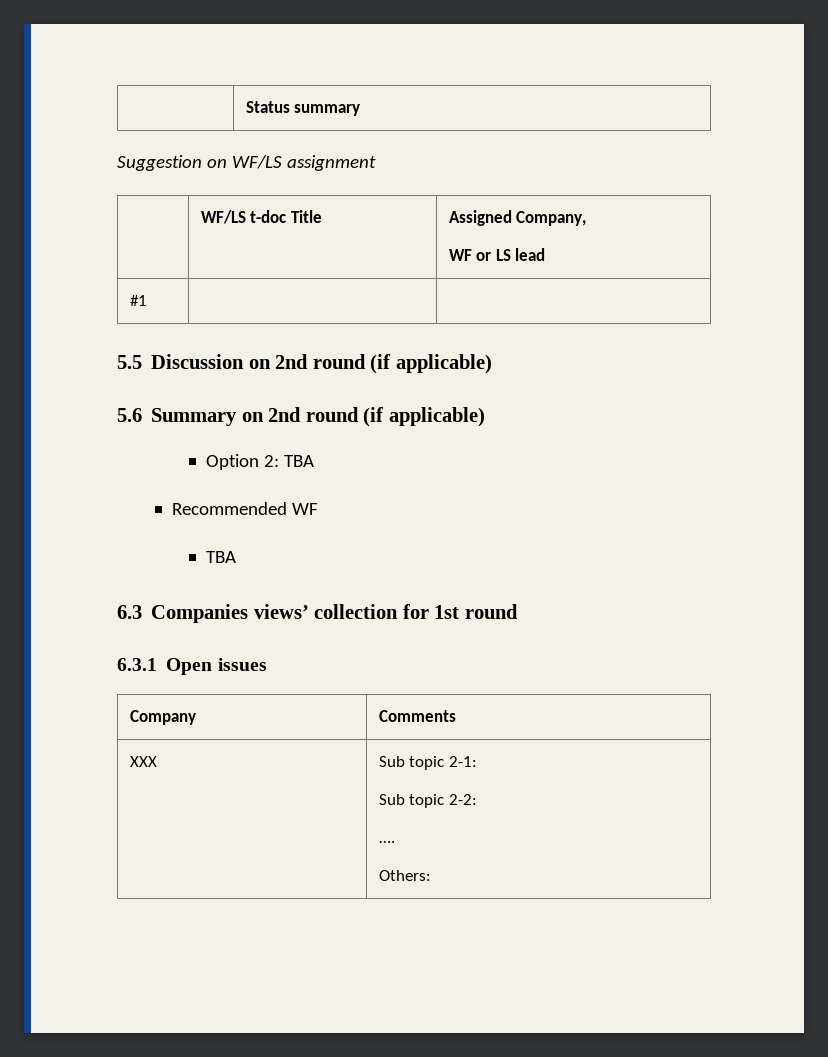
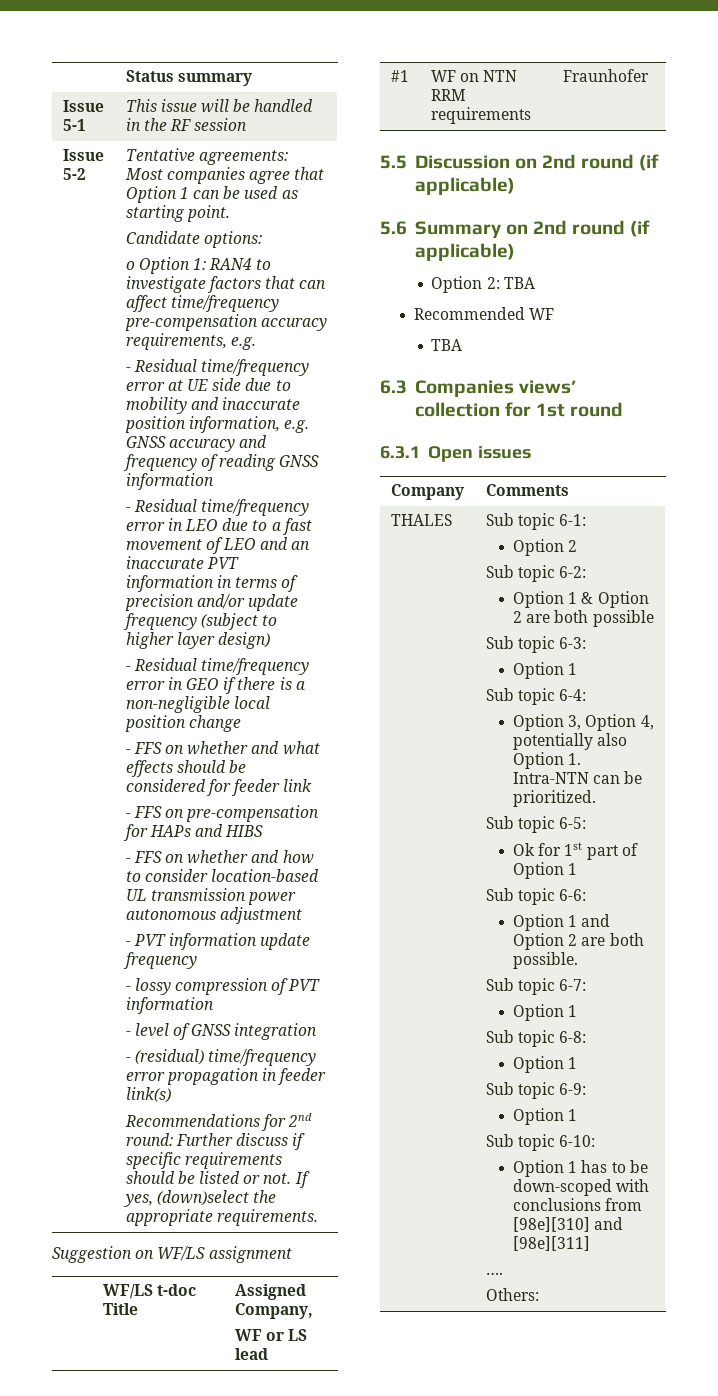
+ Issue 5-1 | This issue will be handled in the RF session
+ Issue 5-2 | Tentative agreements: Most companies agree that Option 1 can be used as starting point.
+ Candidate options:
+ o Option 1: RAN4 to investigate factors that can affect time/frequency pre-compensation accuracy requirements, e.g.
+ - Residual time/frequency error at UE side due to mobility and inaccurate position information, e.g. GNSS accuracy and frequency of reading GNSS information
+ - Residual time/frequency error in LEO due to a fast movement of LEO and an inaccurate PVT information in terms of precision and/or update frequency (subject to higher layer design)
+ - Residual time/frequency error in GEO if there is a non-negligible local position change
+ - FFS on whether and what effects should be considered for feeder link
+ - FFS on pre-compensation for HAPs and HIBS
+ - FFS on whether and how to consider location-based UL transmission power autonomous adjustment
+ - PVT information update frequency
+ - lossy compression of PVT information
+ - level of GNSS integration
+ - (residual) time/frequency error propagation in feeder link(s)
+ Recommendations for 2nd round: Further discuss if specific requirements should be listed or not. If yes, (down)select the appropriate requirements.
- #1 | |
+ #1 | WF on NTN RRM requirements | Fraunhofer
- XXX | Sub topic 2-1:
- Sub topic 2-2:
+ THALES | Sub topic 6-1:
+ Option 2
+ Sub topic 6-2:
+ Option 1 & Option 2 are both possible
+ Sub topic 6-3:
+ Option 1
+ Sub topic 6-4:
+ Option 3, Option 4, potentially also Option 1. Intra-NTN can be prioritized.
+ Sub topic 6-5:
+ Ok for 1st part of Option 1
+ Sub topic 6-6:
+ Option 1 and Option 2 are both possible.
+ Sub topic 6-7:
+ Option 1
+ Sub topic 6-8:
+ Option 1
+ Sub topic 6-9:
+ Option 1
+ Sub topic 6-10:
+ Option 1 has to be down-scoped with conclusions from [98e][310] and [98e][311]

